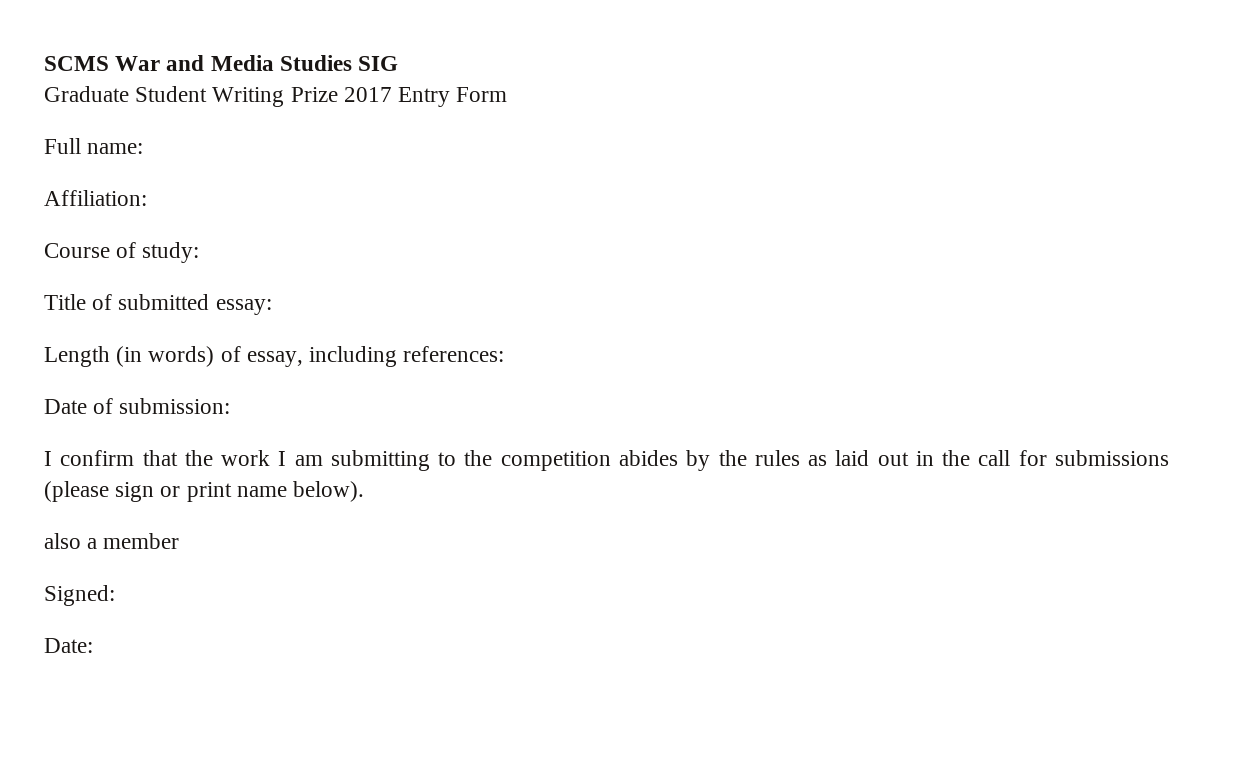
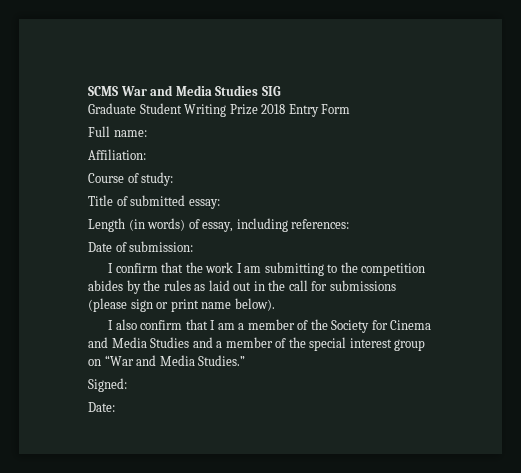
- Graduate Student Writing Prize 2017 Entry Form
+ Graduate Student Writing Prize 2018 Entry Form
- also a member
+ I also confirm that I am a member of the Society for Cinema and Media Studies and a member of the special interest group on “War and Media Studies.”

